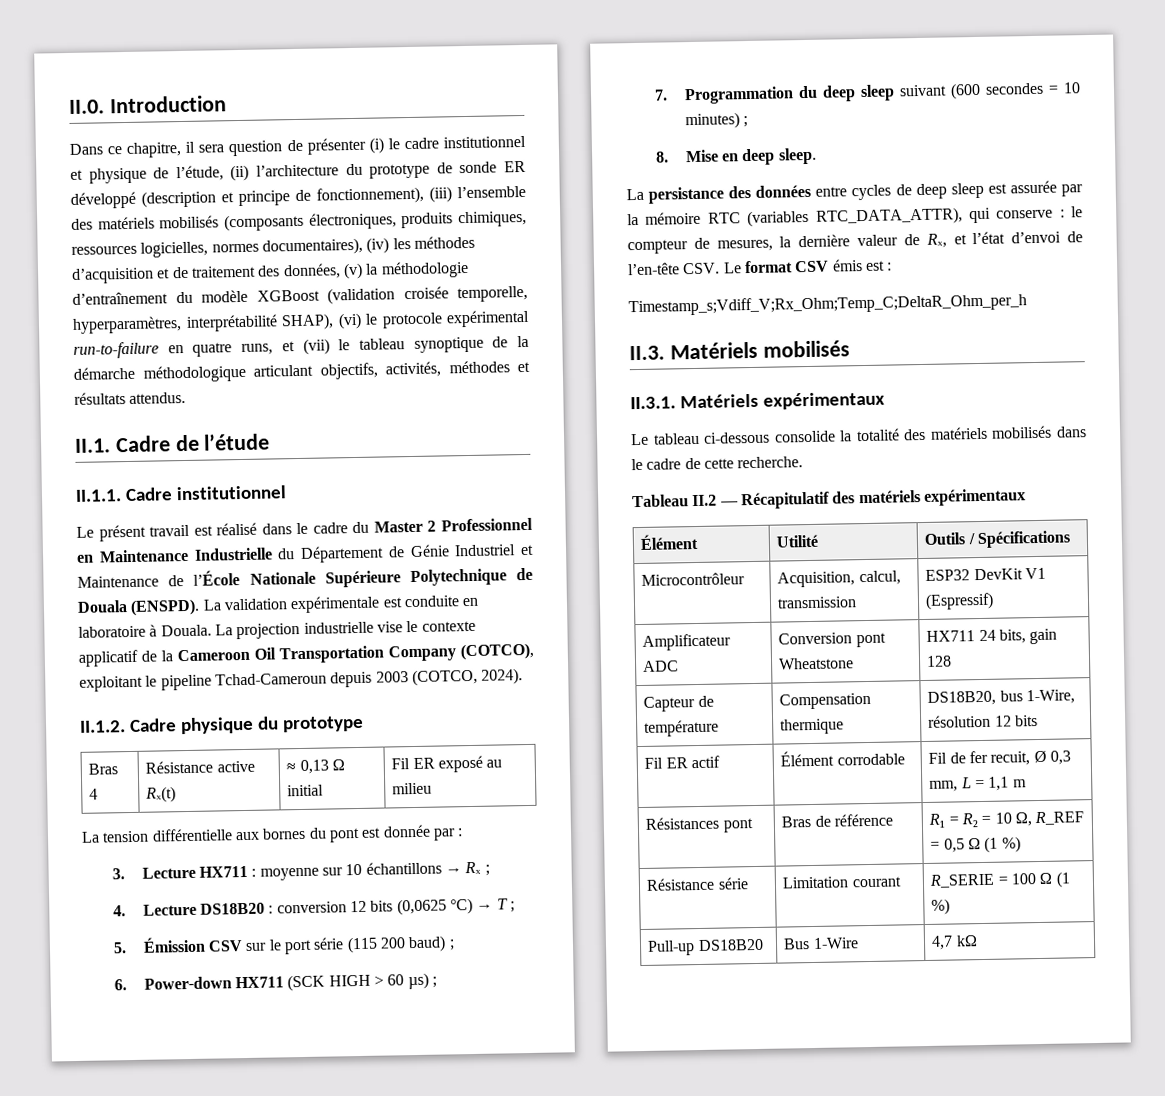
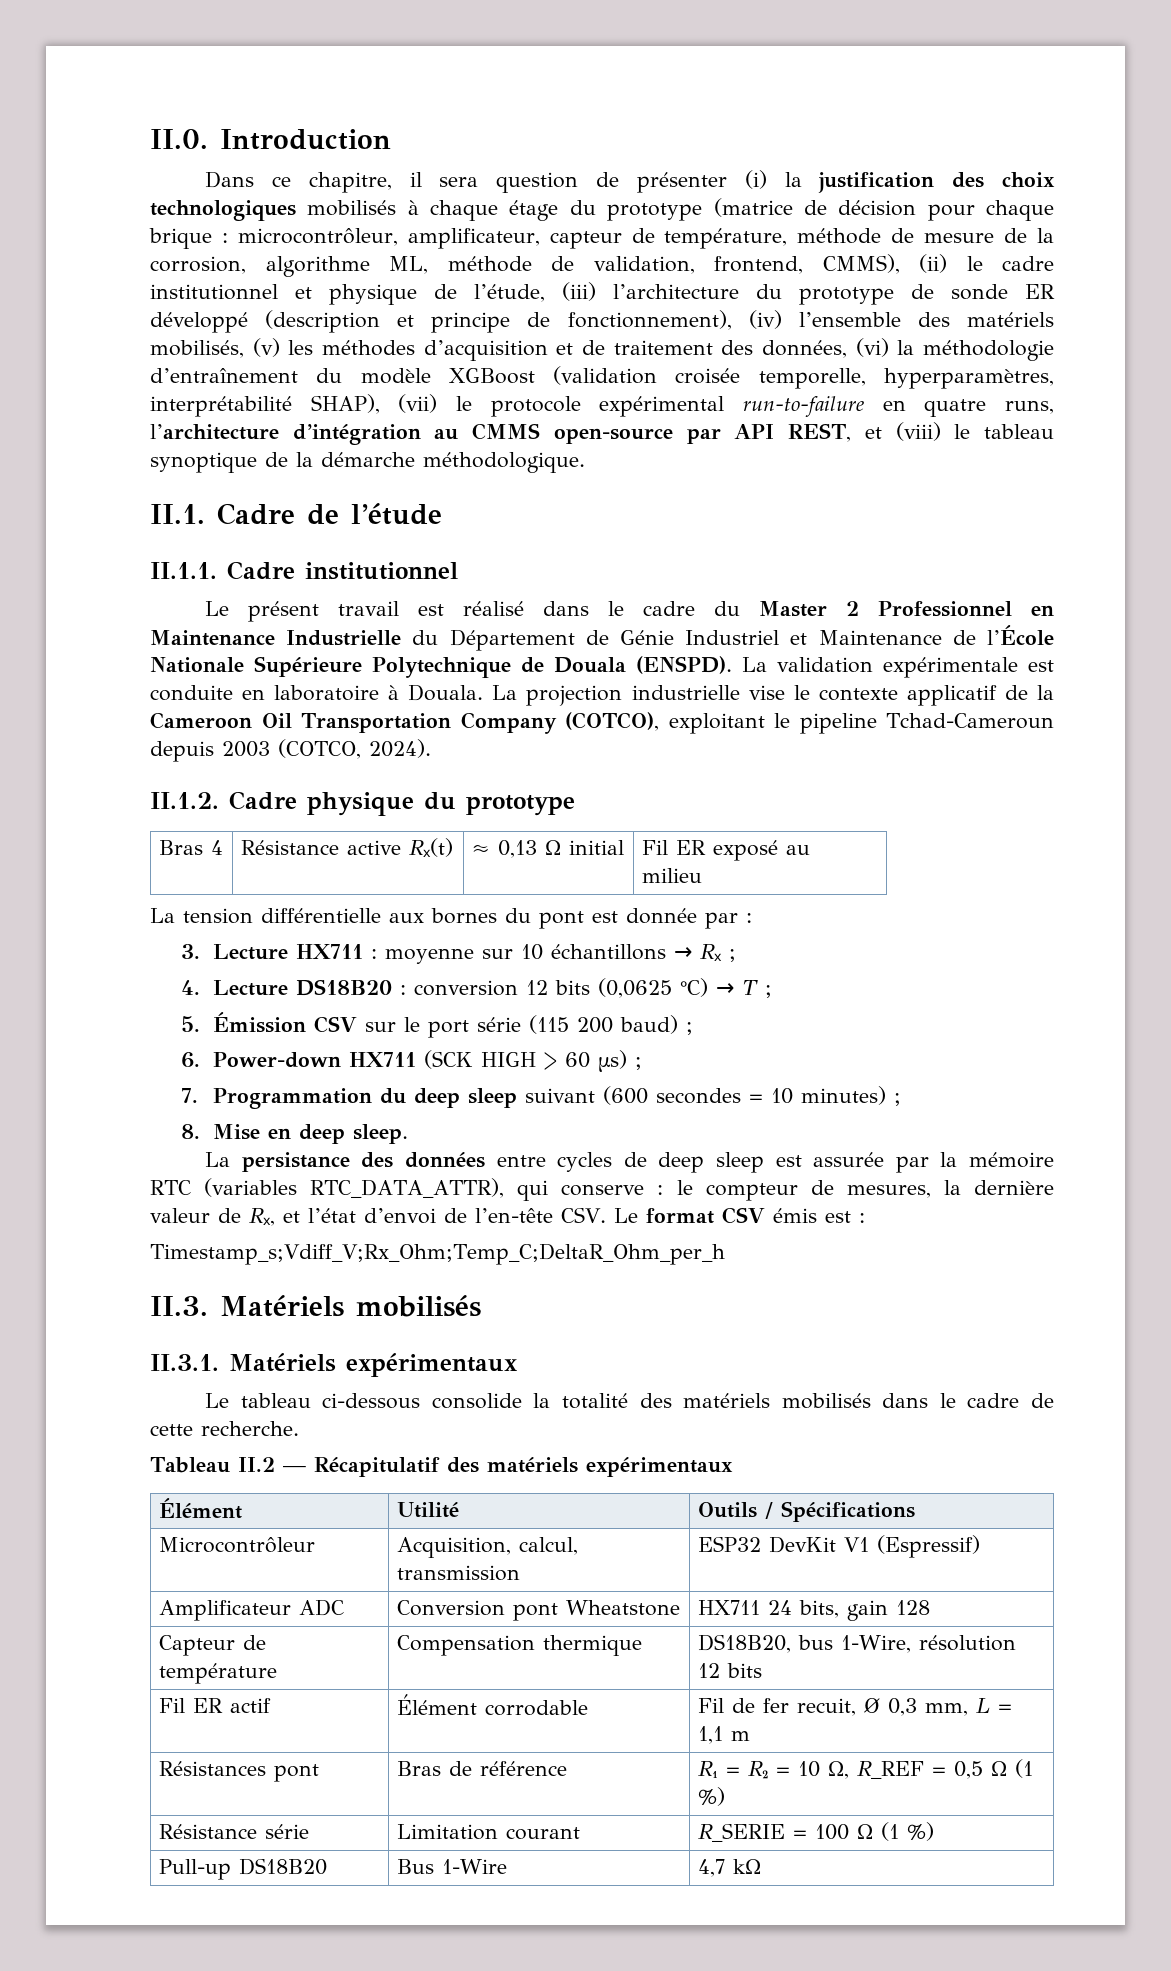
- Dans ce chapitre, il sera question de présenter (i) le cadre institutionnel et physique de l’étude, (ii) l’architecture du prototype de sonde ER développé (description et principe de fonctionnement), (iii) l’ensemble des matériels mobilisés (composants électroniques, produits chimiques, ressources logicielles, normes documentaires), (iv) les méthodes d’acquisition et de traitement des données, (v) la méthodologie d’entraînement du modèle XGBoost (validation croisée temporelle, hyperparamètres, interprétabilité SHAP), (vi) le protocole expérimental run-to-failure en quatre runs, et (vii) le tableau synoptique de la démarche méthodologique articulant objectifs, activités, méthodes et résultats attendus.
+ Dans ce chapitre, il sera question de présenter (i) la justification des choix technologiques mobilisés à chaque étage du prototype (matrice de décision pour chaque brique : microcontrôleur, amplificateur, capteur de température, méthode de mesure de la corrosion, algorithme ML, méthode de validation, frontend, CMMS), (ii) le cadre institutionnel et physique de l’étude, (iii) l’architecture du prototype de sonde ER développé (description et principe de fonctionnement), (iv) l’ensemble des matériels mobilisés, (v) les méthodes d’acquisition et de traitement des données, (vi) la méthodologie d’entraînement du modèle XGBoost (validation croisée temporelle, hyperparamètres, interprétabilité SHAP), (vii) le protocole expérimental run-to-failure en quatre runs, l’architecture d’intégration au CMMS open-source par API REST, et (viii) le tableau synoptique de la démarche méthodologique.

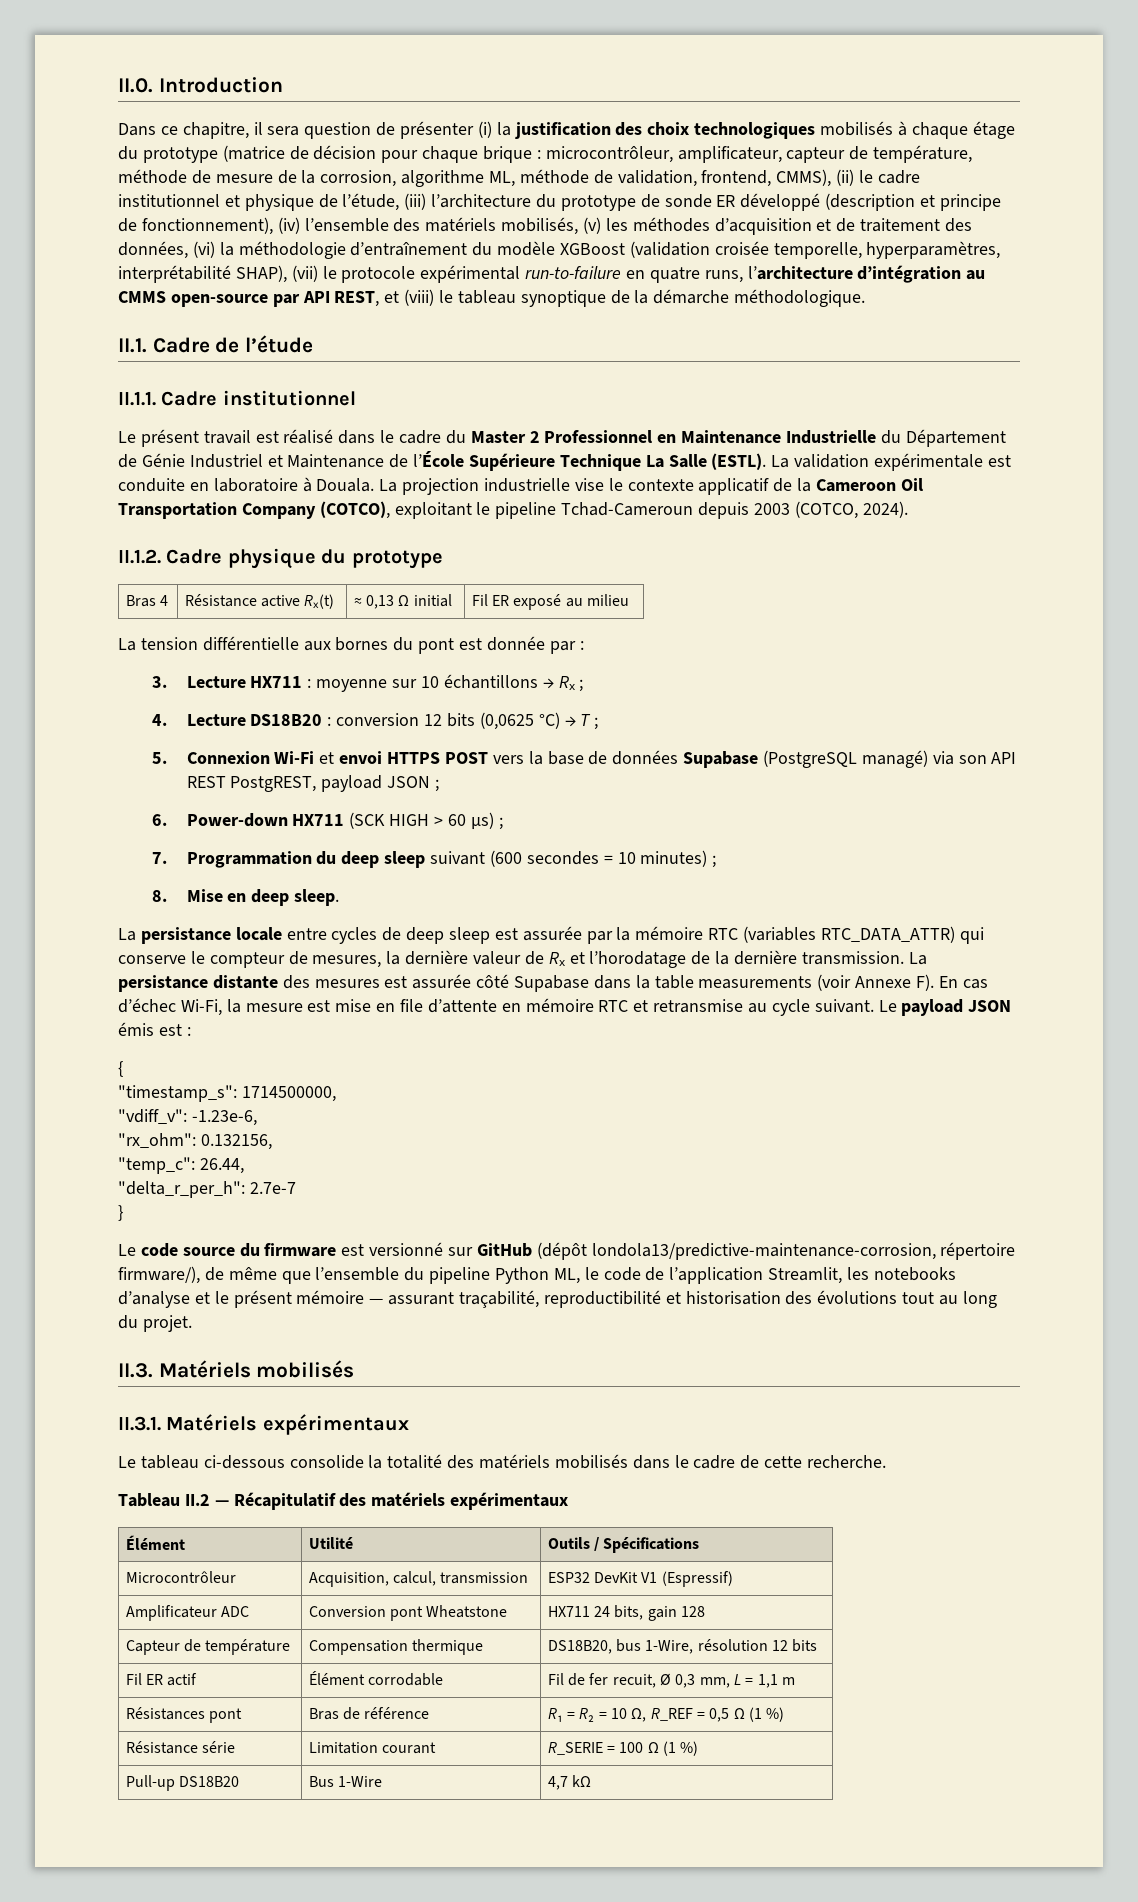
- Le présent travail est réalisé dans le cadre du Master 2 Professionnel en Maintenance Industrielle du Département de Génie Industriel et Maintenance de l’École Nationale Supérieure Polytechnique de Douala (ENSPD).
+ Le présent travail est réalisé dans le cadre du Master 2 Professionnel en Maintenance Industrielle du Département de Génie Industriel et Maintenance de l’École Supérieure Technique La Salle (ESTL).
- 5. Émission CSV sur le port série (115 200 baud) ;
+ 5. Connexion Wi-Fi et envoi HTTPS POST vers la base de données Supabase (PostgreSQL managé) via son API REST PostgREST, payload JSON ;
- La persistance des données entre cycles de deep sleep est assurée par la mémoire RTC (variables RTC_DATA_ATTR), qui conserve : le compteur de mesures, la dernière valeur de Rₓ, et l’état d’envoi de l’en-tête CSV. Le format CSV émis est :
- Timestamp_s;Vdiff_V;Rx_Ohm;Temp_C;DeltaR_Ohm_per_h
+ La persistance locale entre cycles de deep sleep est assurée par la mémoire RTC (variables RTC_DATA_ATTR) qui conserve le compteur de mesures, la dernière valeur de Rₓ et l’horodatage de la dernière transmission. La persistance distante des mesures est assurée côté Supabase dans la table measurements (voir Annexe F). En cas d’échec Wi-Fi, la mesure est mise en file d’attente en mémoire RTC et retransmise au cycle suivant. Le payload JSON émis est :
+ {
+ "timestamp_s": 1714500000,
+ "vdiff_v": -1.23e-6,
+ "rx_ohm": 0.132156,
+ "temp_c": 26.44,
+ "delta_r_per_h": 2.7e-7
+ }
+ Le code source du firmware est versionné sur GitHub (dépôt londola13/predictive-maintenance-corrosion, répertoire firmware/), de même que l’ensemble du pipeline Python ML, le code de l’application Streamlit, les notebooks d’analyse et le présent mémoire — assurant traçabilité, reproductibilité et historisation des évolutions tout au long du projet.

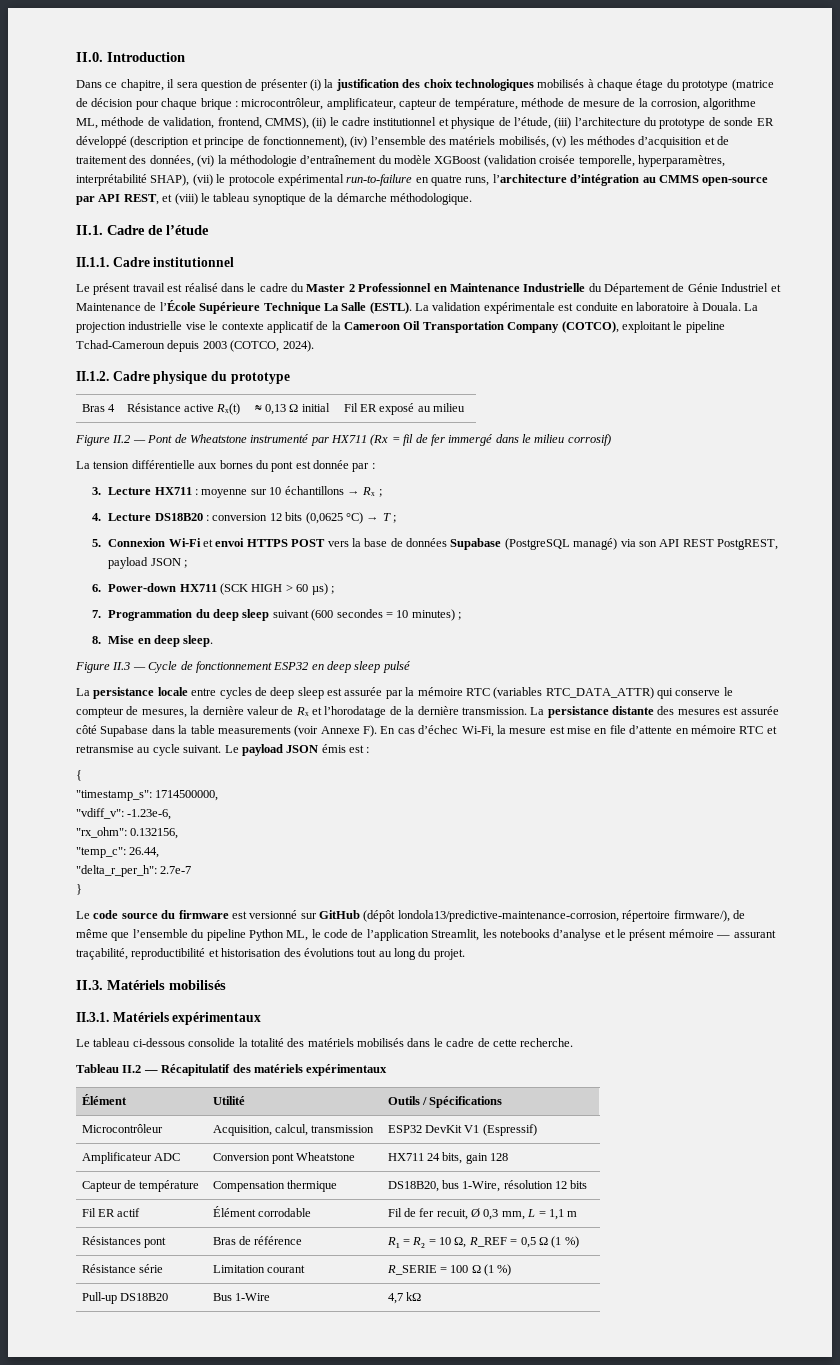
+ Figure II.2 — Pont de Wheatstone instrumenté par HX711 (Rx = fil de fer immergé dans le milieu corrosif)
+ Figure II.3 — Cycle de fonctionnement ESP32 en deep sleep pulsé

